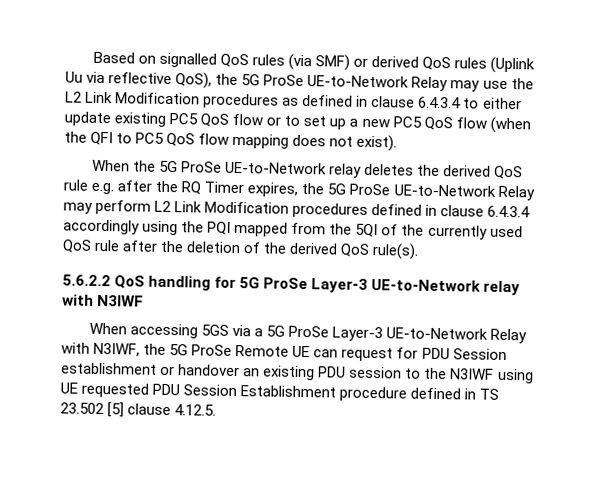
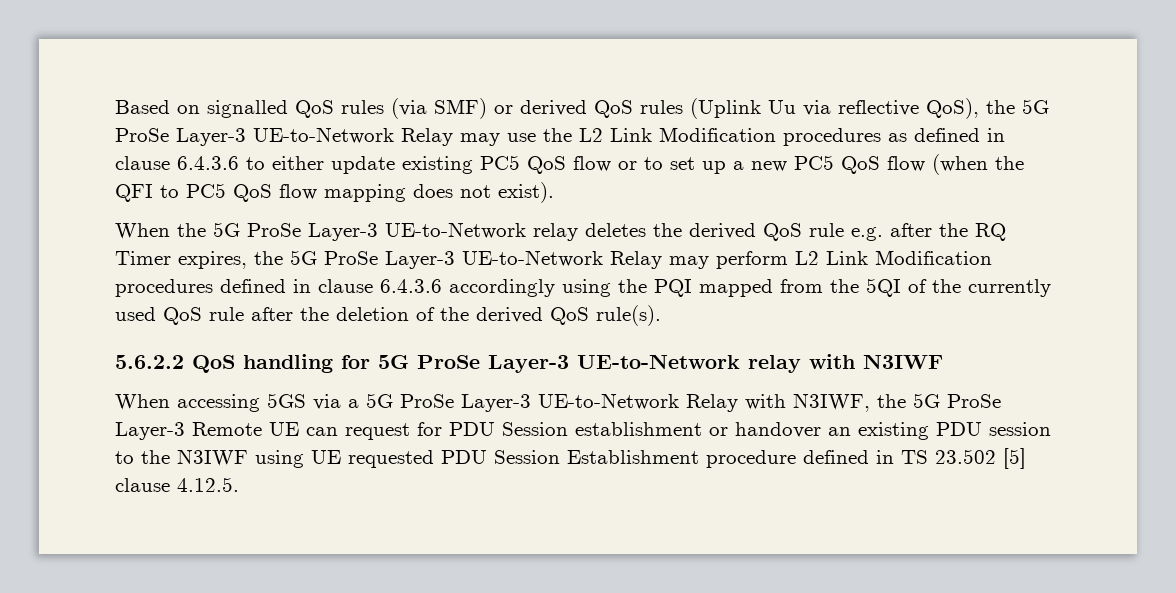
- Based on signalled QoS rules (via SMF) or derived QoS rules (Uplink Uu via reflective QoS), the 5G ProSe UE-to-Network Relay may use the L2 Link Modification procedures as defined in clause 6.4.3.4 to either update existing PC5 QoS flow or to set up a new PC5 QoS flow (when the QFI to PC5 QoS flow mapping does not exist).
+ Based on signalled QoS rules (via SMF) or derived QoS rules (Uplink Uu via reflective QoS), the 5G ProSe Layer-3 UE-to-Network Relay may use the L2 Link Modification procedures as defined in clause 6.4.3.6 to either update existing PC5 QoS flow or to set up a new PC5 QoS flow (when the QFI to PC5 QoS flow mapping does not exist).
- When the 5G ProSe UE-to-Network relay deletes the derived QoS rule e.g. after the RQ Timer expires, the 5G ProSe UE-to-Network Relay may perform L2 Link Modification procedures defined in clause 6.4.3.4 accordingly using the PQI mapped from the 5QI of the currently used QoS rule after the deletion of the derived QoS rule(s).
+ When the 5G ProSe Layer-3 UE-to-Network relay deletes the derived QoS rule e.g. after the RQ Timer expires, the 5G ProSe Layer-3 UE-to-Network Relay may perform L2 Link Modification procedures defined in clause 6.4.3.6 accordingly using the PQI mapped from the 5QI of the currently used QoS rule after the deletion of the derived QoS rule(s).
- When accessing 5GS via a 5G ProSe Layer-3 UE-to-Network Relay with N3IWF, the 5G ProSe Remote UE can request for PDU Session establishment or handover an existing PDU session to the N3IWF using UE requested PDU Session Establishment procedure defined in TS 23.502 [5] clause 4.12.5.
+ When accessing 5GS via a 5G ProSe Layer-3 UE-to-Network Relay with N3IWF, the 5G ProSe Layer-3 Remote UE can request for PDU Session establishment or handover an existing PDU session to the N3IWF using UE requested PDU Session Establishment procedure defined in TS 23.502 [5] clause 4.12.5.

